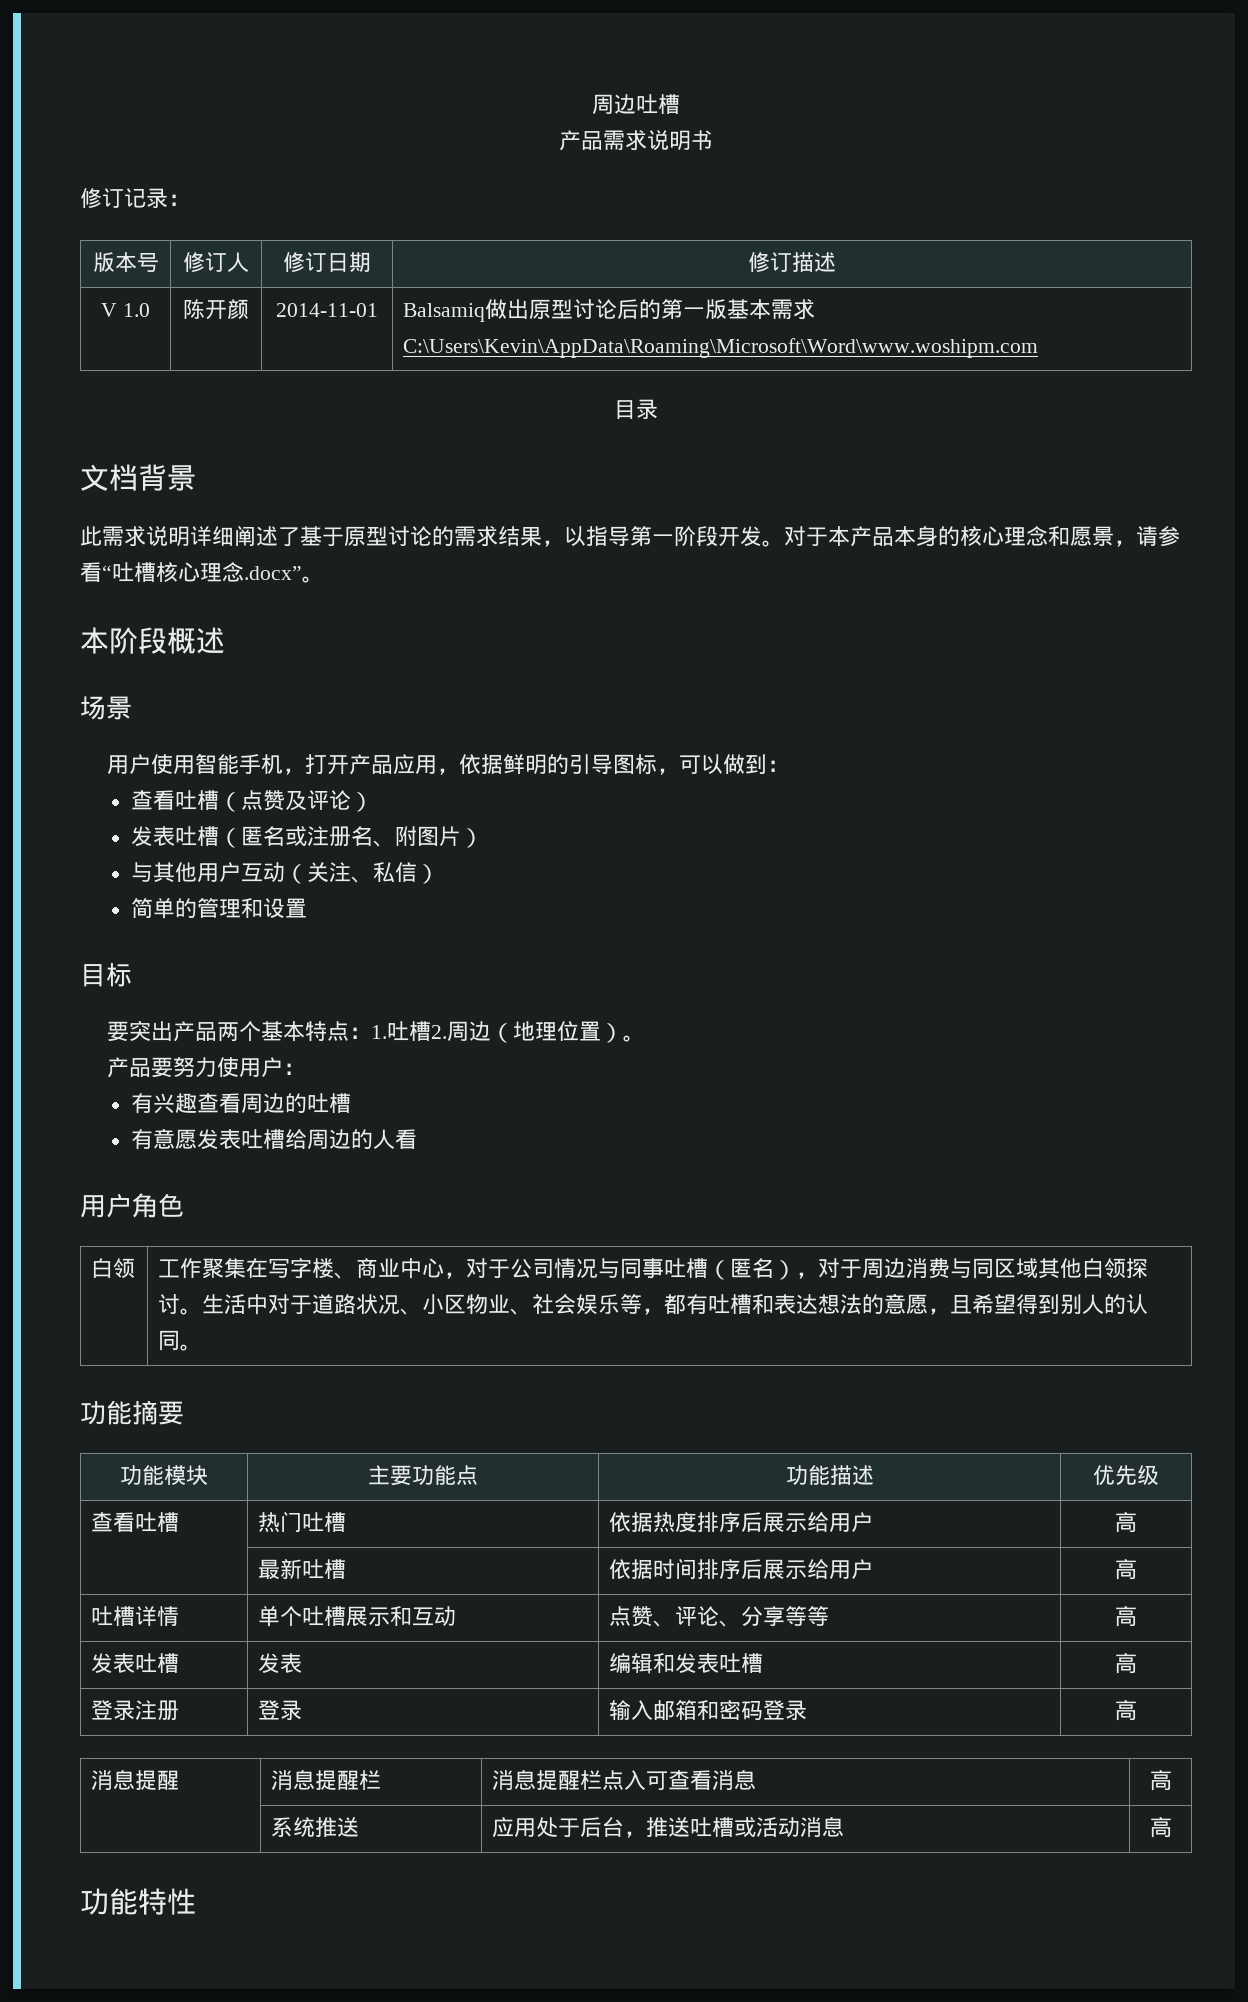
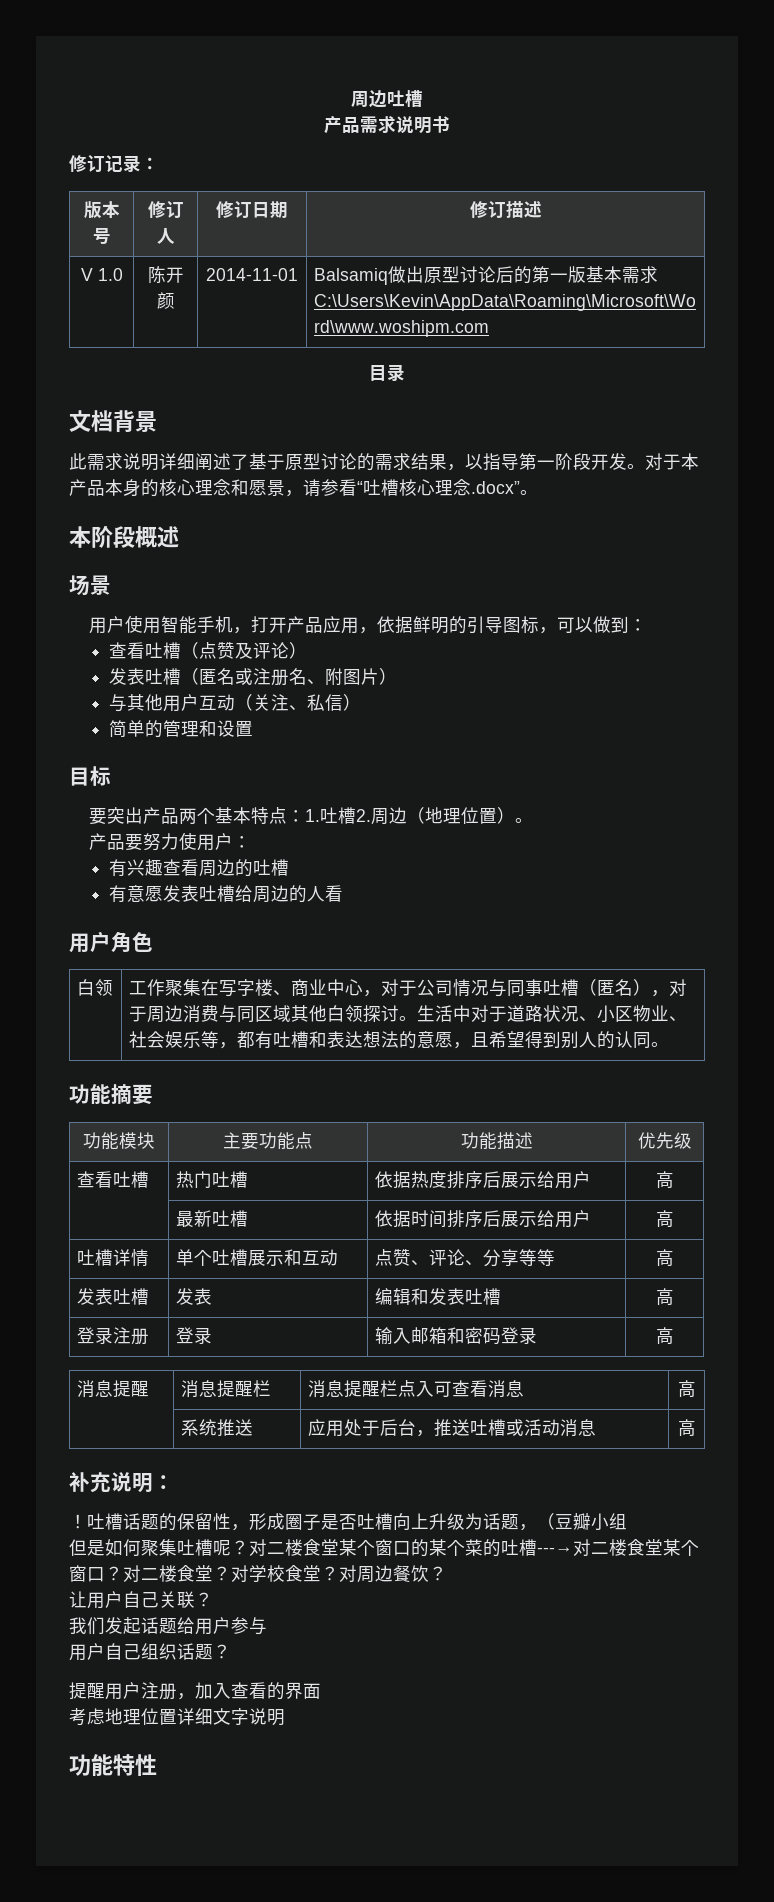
+ 补充说明：
+ ！吐槽话题的保留性，形成圈子是否吐槽向上升级为话题，（豆瓣小组
+ 但是如何聚集吐槽呢？对二楼食堂某个窗口的某个菜的吐槽---→对二楼食堂某个窗口？对二楼食堂？对学校食堂？对周边餐饮？
+ 让用户自己关联？
+ 我们发起话题给用户参与
+ 用户自己组织话题？
+ 提醒用户注册，加入查看的界面
+ 考虑地理位置详细文字说明

